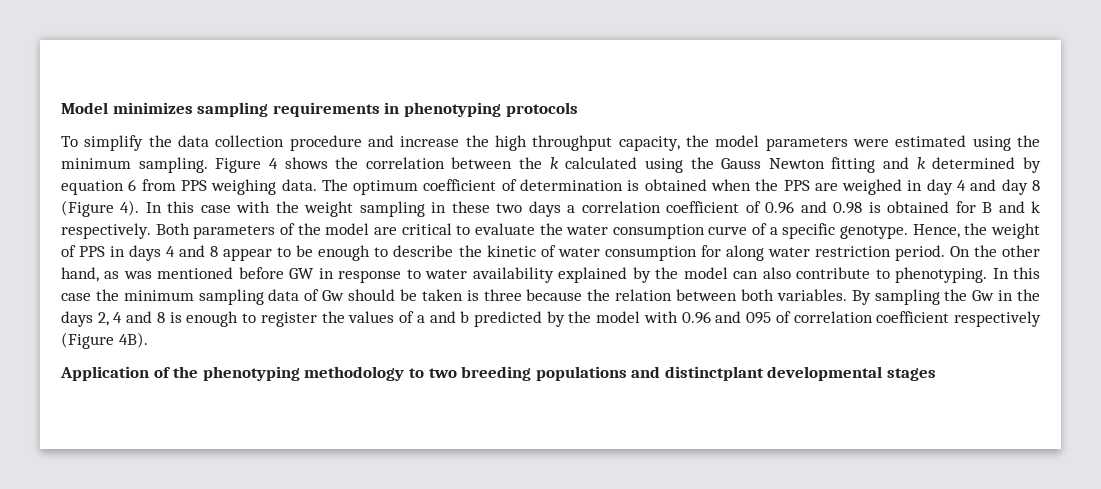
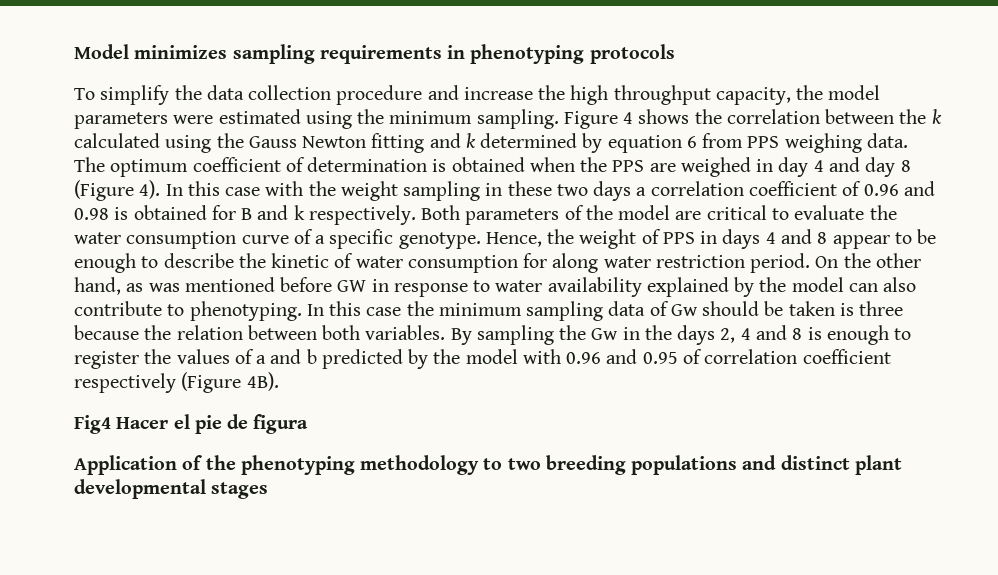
- By sampling the Gw in the days 2, 4 and 8 is enough to register the values of a and b predicted by the model with 0.96 and 095 of correlation coefficient respectively (Figure 4B).
+ By sampling the Gw in the days 2, 4 and 8 is enough to register the values of a and b predicted by the model with 0.96 and 0.95 of correlation coefficient respectively (Figure 4B).
+ Fig4 Hacer el pie de figura
- Application of the phenotyping methodology to two breeding populations and distinctplant developmental stages
+ Application of the phenotyping methodology to two breeding populations and distinct plant developmental stages

